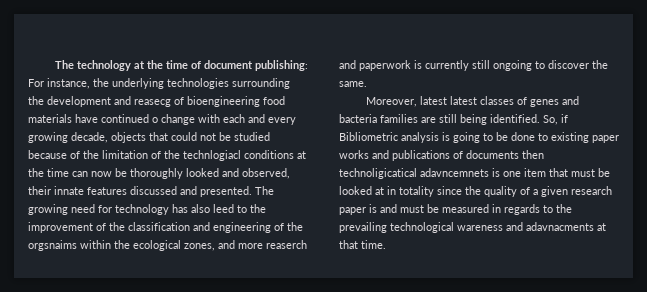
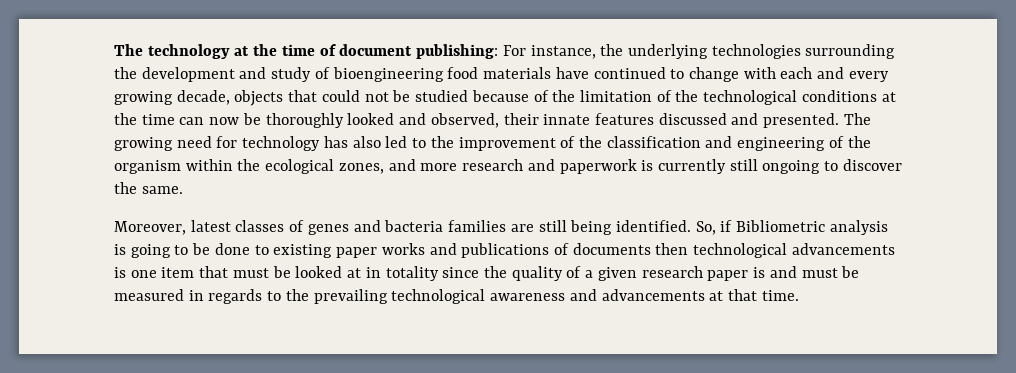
- The technology at the time of document publishing: For instance, the underlying technologies surrounding the development and reasecg of bioengineering food materials have continued o change with each and every growing decade, objects that could not be studied because of the limitation of the technlogiacl conditions at the time can now be thoroughly looked and observed, their innate features discussed and presented.
+ The technology at the time of document publishing: For instance, the underlying technologies surrounding the development and study of bioengineering food materials have continued to change with each and every growing decade, objects that could not be studied because of the limitation of the technological conditions at the time can now be thoroughly looked and observed, their innate features discussed and presented.
- The growing need for technology has also leed to the improvement of the classification and engineering of the orgsnaims within the ecological zones, and more reaserch and paperwork is currently still ongoing to discover the same.
+ The growing need for technology has also led to the improvement of the classification and engineering of the organism within the ecological zones, and more research and paperwork is currently still ongoing to discover the same.
- Moreover, latest latest classes of genes and bacteria families are still being identified.
+ Moreover, latest classes of genes and bacteria families are still being identified.
- So, if Bibliometric analysis is going to be done to existing paper works and publications of documents then technoligicatical adavncemnets is one item that must be looked at in totality since the quality of a given research paper is and must be measured in regards to the prevailing technological wareness and adavnacments at that time.
+ So, if Bibliometric analysis is going to be done to existing paper works and publications of documents then technological advancements is one item that must be looked at in totality since the quality of a given research paper is and must be measured in regards to the prevailing technological awareness and advancements at that time.

